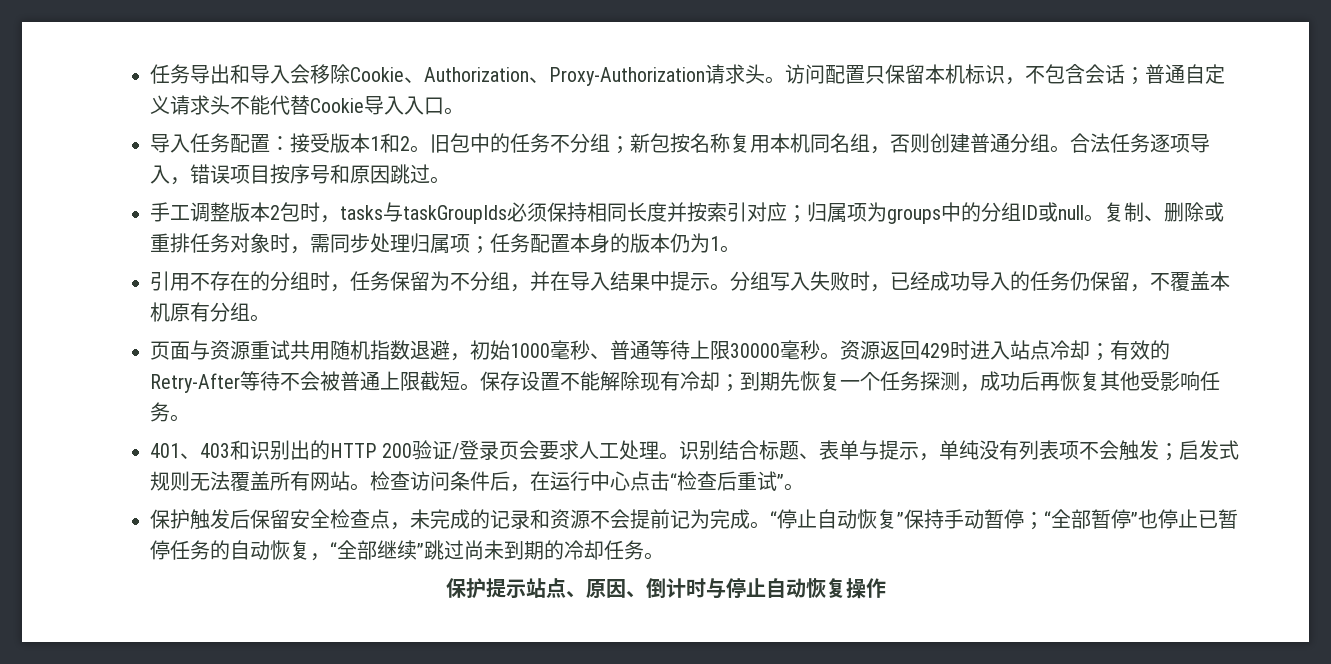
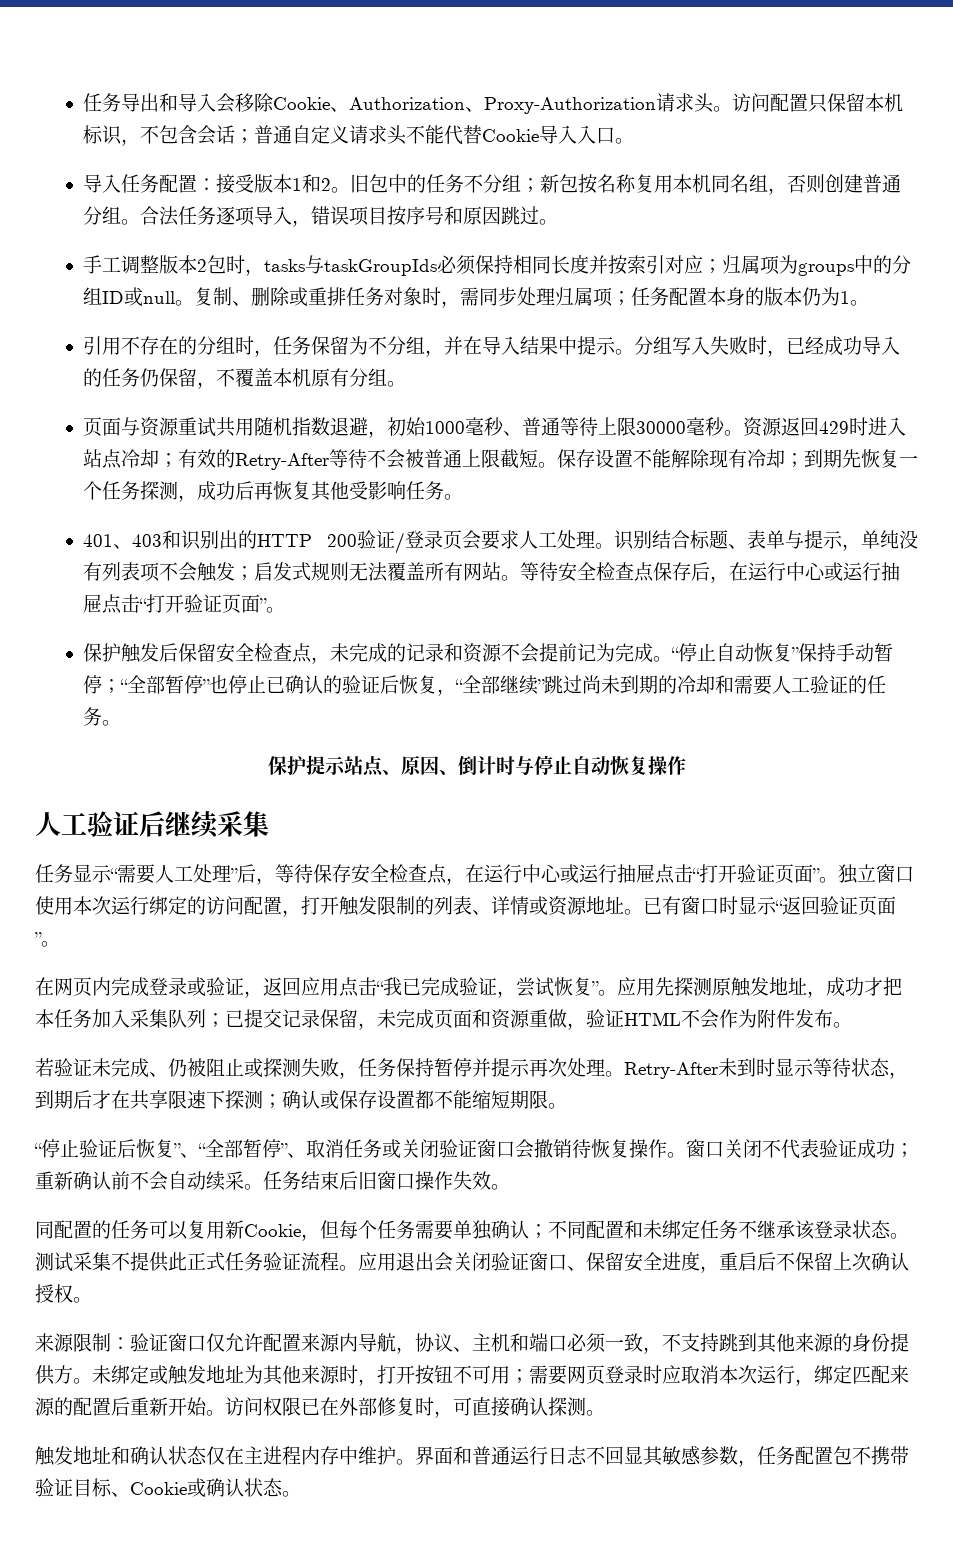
- 检查访问条件后，在运行中心点击“检查后重试”。
+ 等待安全检查点保存后，在运行中心或运行抽屉点击“打开验证页面”。
- “停止自动恢复”保持手动暂停；“全部暂停”也停止已暂停任务的自动恢复，“全部继续”跳过尚未到期的冷却任务。
+ “停止自动恢复”保持手动暂停；“全部暂停”也停止已确认的验证后恢复，“全部继续”跳过尚未到期的冷却和需要人工验证的任务。
+ 人工验证后继续采集
+ 任务显示“需要人工处理”后，等待保存安全检查点，在运行中心或运行抽屉点击“打开验证页面”。独立窗口使用本次运行绑定的访问配置，打开触发限制的列表、详情或资源地址。已有窗口时显示“返回验证页面”。
+ 在网页内完成登录或验证，返回应用点击“我已完成验证，尝试恢复”。应用先探测原触发地址，成功才把本任务加入采集队列；已提交记录保留，未完成页面和资源重做，验证HTML不会作为附件发布。
+ 若验证未完成、仍被阻止或探测失败，任务保持暂停并提示再次处理。Retry-After未到时显示等待状态，到期后才在共享限速下探测；确认或保存设置都不能缩短期限。
+ “停止验证后恢复”、“全部暂停”、取消任务或关闭验证窗口会撤销待恢复操作。窗口关闭不代表验证成功；重新确认前不会自动续采。任务结束后旧窗口操作失效。
+ 同配置的任务可以复用新Cookie，但每个任务需要单独确认；不同配置和未绑定任务不继承该登录状态。测试采集不提供此正式任务验证流程。应用退出会关闭验证窗口、保留安全进度，重启后不保留上次确认授权。
+ 来源限制：验证窗口仅允许配置来源内导航，协议、主机和端口必须一致，不支持跳到其他来源的身份提供方。未绑定或触发地址为其他来源时，打开按钮不可用；需要网页登录时应取消本次运行，绑定匹配来源的配置后重新开始。访问权限已在外部修复时，可直接确认探测。
+ 触发地址和确认状态仅在主进程内存中维护。界面和普通运行日志不回显其敏感参数，任务配置包不携带验证目标、Cookie或确认状态。

